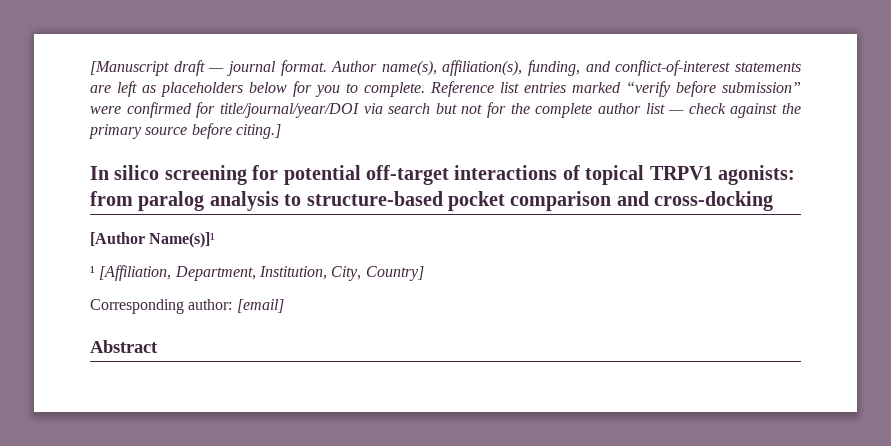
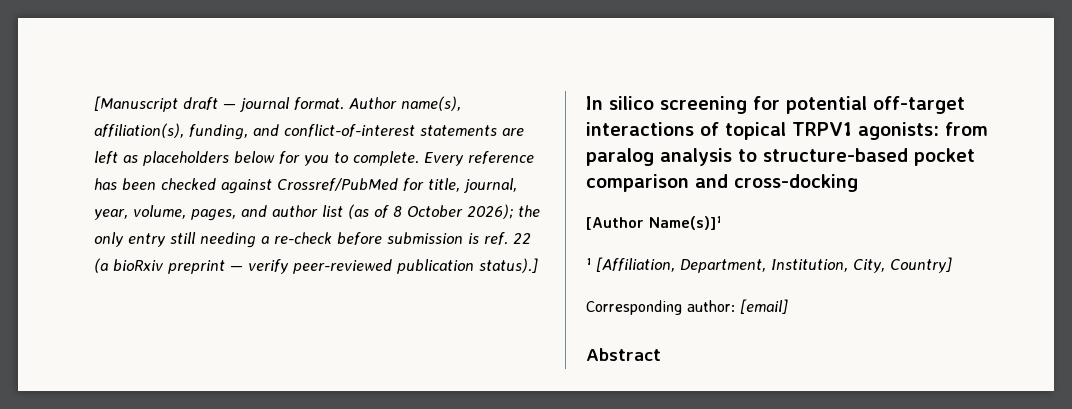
- Reference list entries marked “verify before submission” were confirmed for title/journal/year/DOI via search but not for the complete author list — check against the primary source before citing.]
+ Every reference has been checked against Crossref/PubMed for title, journal, year, volume, pages, and author list (as of 8 October 2026); the only entry still needing a re-check before submission is ref. 22 (a bioRxiv preprint — verify peer-reviewed publication status).]

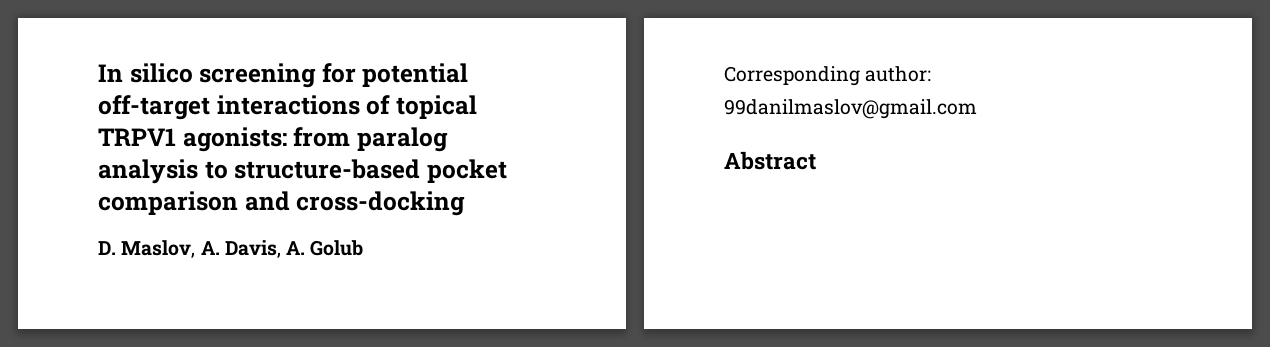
- [Manuscript draft — journal format. Author name(s), affiliation(s), funding, and conflict-of-interest statements are left as placeholders below for you to complete. Every reference has been checked against Crossref/PubMed for title, journal, year, volume, pages, and author list (as of 8 October 2026); the only entry still needing a re-check before submission is ref. 22 (a bioRxiv preprint — verify peer-reviewed publication status).]
- [Author Name(s)]¹
- ¹ [Affiliation, Department, Institution, City, Country]
+ D. Maslov, A. Davis, A. Golub
- Corresponding author: [email]
+ Corresponding author: 99danilmaslov@gmail.com

